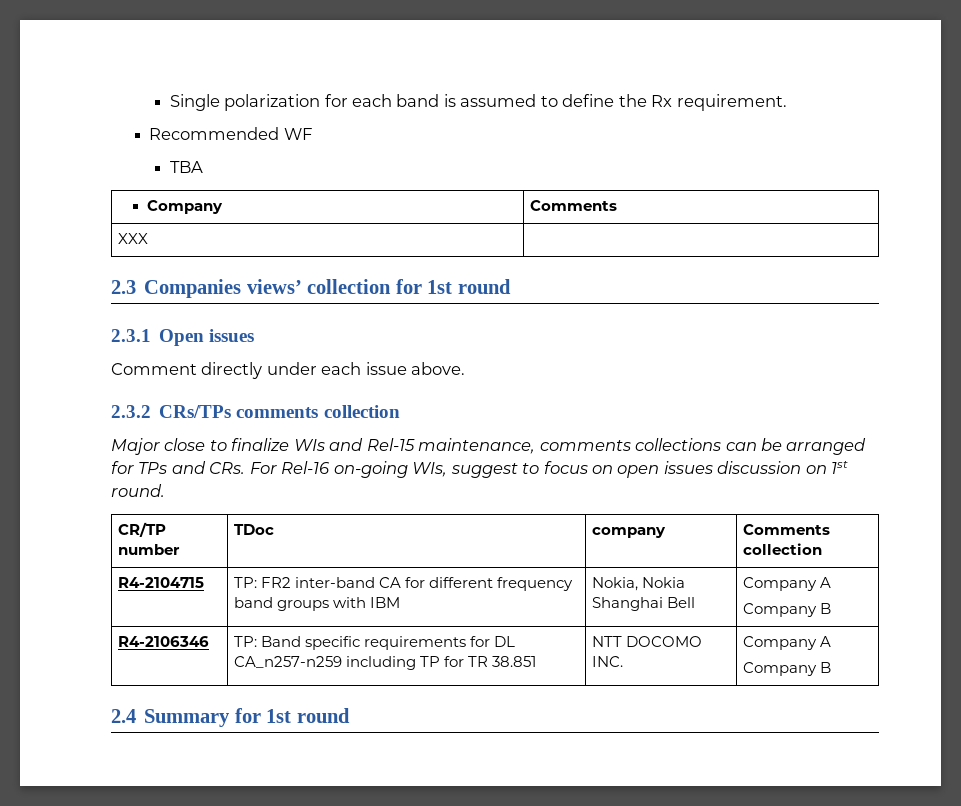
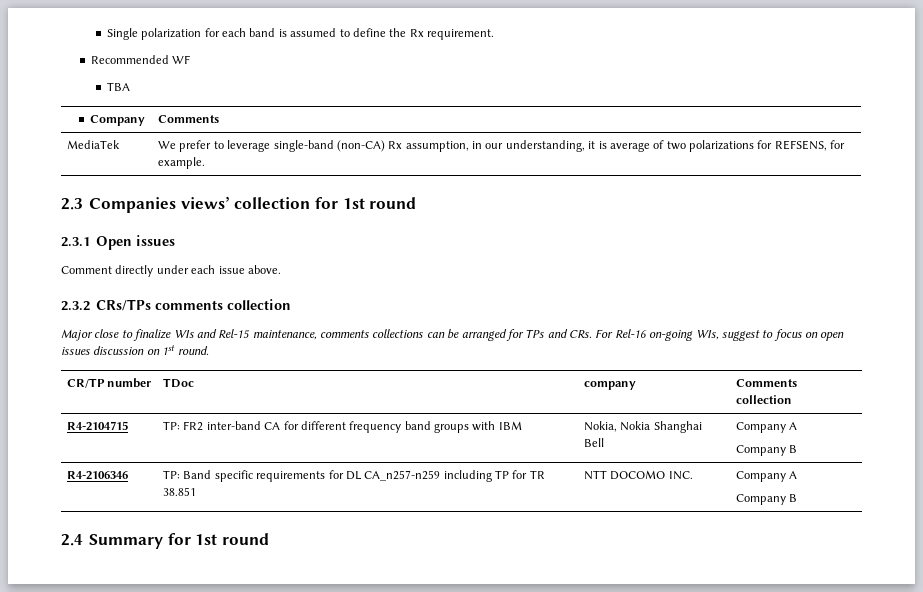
- XXX |
+ MediaTek | We prefer to leverage single-band (non-CA) Rx assumption, in our understanding, it is average of two polarizations for REFSENS, for example.

